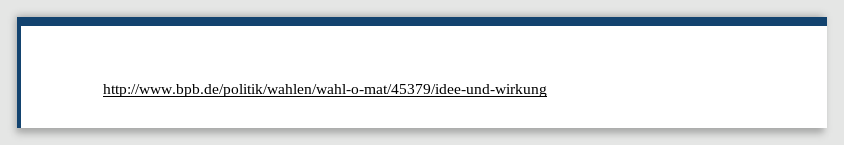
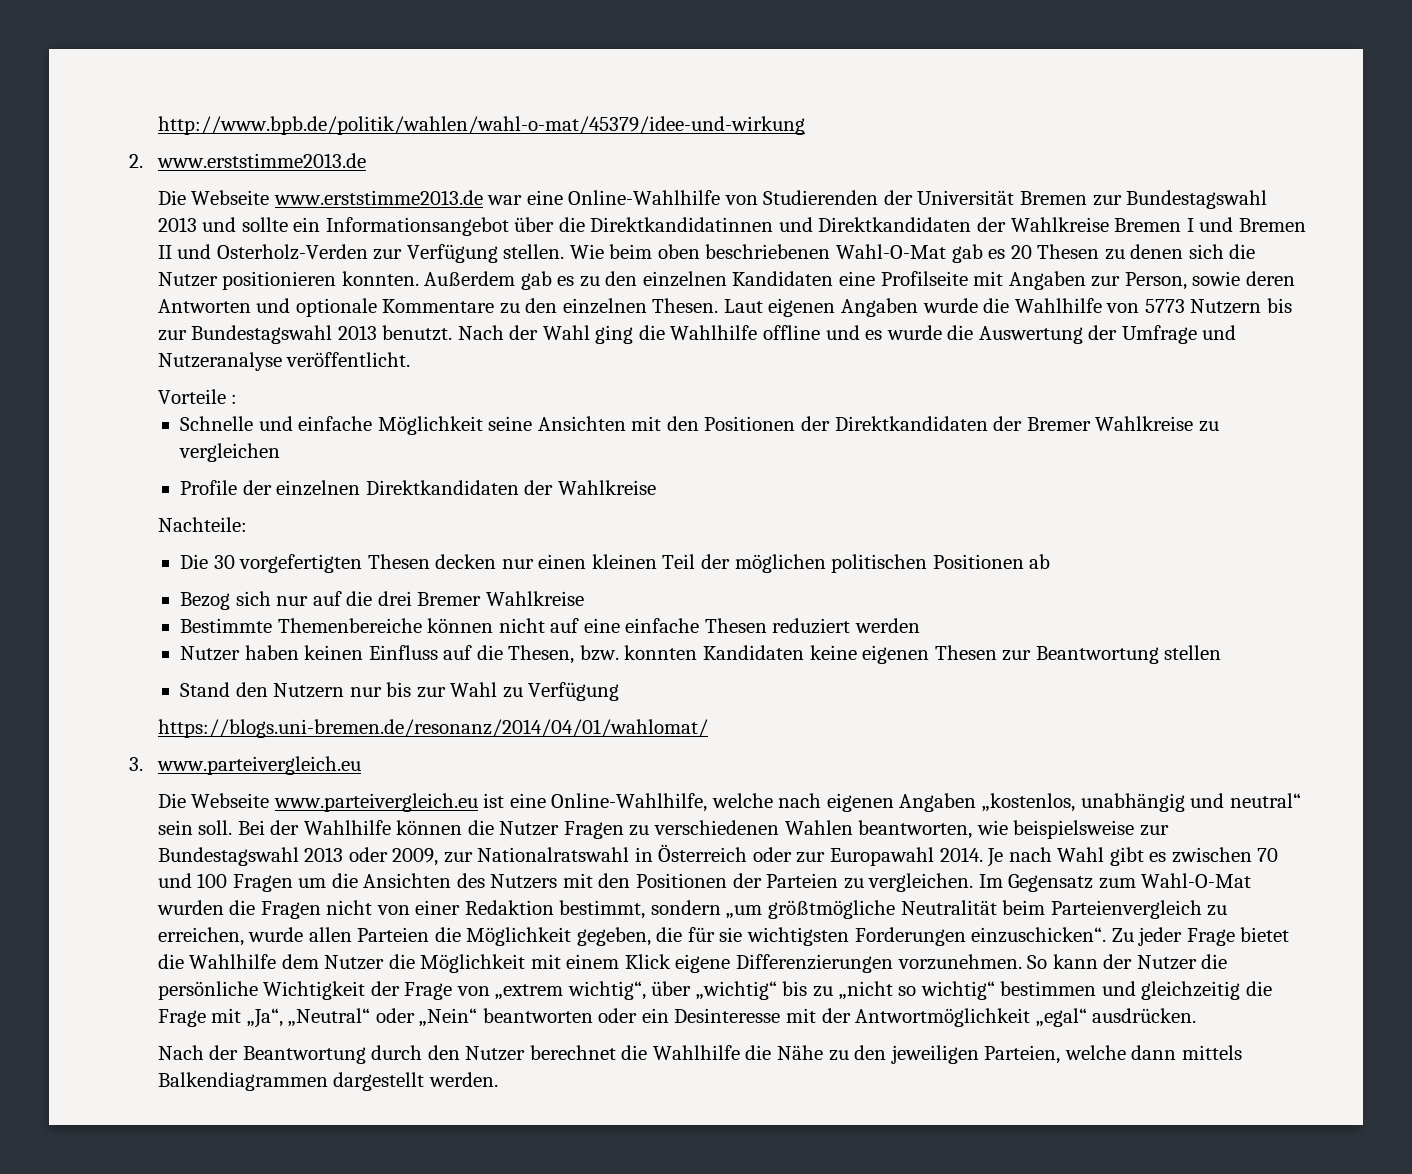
+ 2. www.erststimme2013.de
+ Die Webseite www.erststimme2013.de war eine Online-Wahlhilfe von Studierenden der Universität Bremen zur Bundestagswahl 2013 und sollte ein Informationsangebot über die Direktkandidatinnen und Direktkandidaten der Wahlkreise Bremen I und Bremen II und Osterholz-Verden zur Verfügung stellen. Wie beim oben beschriebenen Wahl-O-Mat gab es 20 Thesen zu denen sich die Nutzer positionieren konnten. Außerdem gab es zu den einzelnen Kandidaten eine Profilseite mit Angaben zur Person, sowie deren Antworten und optionale Kommentare zu den einzelnen Thesen. Laut eigenen Angaben wurde die Wahlhilfe von 5773 Nutzern bis zur Bundestagswahl 2013 benutzt. Nach der Wahl ging die Wahlhilfe offline und es wurde die Auswertung der Umfrage und Nutzeranalyse veröffentlicht.
+ Vorteile :
+ Schnelle und einfache Möglichkeit seine Ansichten mit den Positionen der Direktkandidaten der Bremer Wahlkreise zu vergleichen
+ Profile der einzelnen Direktkandidaten der Wahlkreise
+ Nachteile:
+ Die 30 vorgefertigten Thesen decken nur einen kleinen Teil der möglichen politischen Positionen ab
+ Bezog sich nur auf die drei Bremer Wahlkreise
+ Bestimmte Themenbereiche können nicht auf eine einfache Thesen reduziert werden
+ Nutzer haben keinen Einfluss auf die Thesen, bzw. konnten Kandidaten keine eigenen Thesen zur Beantwortung stellen
+ Stand den Nutzern nur bis zur Wahl zu Verfügung
+ https://blogs.uni-bremen.de/resonanz/2014/04/01/wahlomat/
+ 3. www.parteivergleich.eu
+ Die Webseite www.parteivergleich.eu ist eine Online-Wahlhilfe, welche nach eigenen Angaben „kostenlos, unabhängig und neutral“ sein soll. Bei der Wahlhilfe können die Nutzer Fragen zu verschiedenen Wahlen beantworten, wie beispielsweise zur Bundestagswahl 2013 oder 2009, zur Nationalratswahl in Österreich oder zur Europawahl 2014. Je nach Wahl gibt es zwischen 70 und 100 Fragen um die Ansichten des Nutzers mit den Positionen der Parteien zu vergleichen. Im Gegensatz zum Wahl-O-Mat wurden die Fragen nicht von einer Redaktion bestimmt, sondern „um größtmögliche Neutralität beim Parteienvergleich zu erreichen, wurde allen Parteien die Möglichkeit gegeben, die für sie wichtigsten Forderungen einzuschicken“. Zu jeder Frage bietet die Wahlhilfe dem Nutzer die Möglichkeit mit einem Klick eigene Differenzierungen vorzunehmen. So kann der Nutzer die persönliche Wichtigkeit der Frage von „extrem wichtig“, über „wichtig“ bis zu „nicht so wichtig“ bestimmen und gleichzeitig die Frage mit „Ja“, „Neutral“ oder „Nein“ beantworten oder ein Desinteresse mit der Antwortmöglichkeit „egal“ ausdrücken.
+ Nach der Beantwortung durch den Nutzer berechnet die Wahlhilfe die Nähe zu den jeweiligen Parteien, welche dann mittels Balkendiagrammen dargestellt werden.

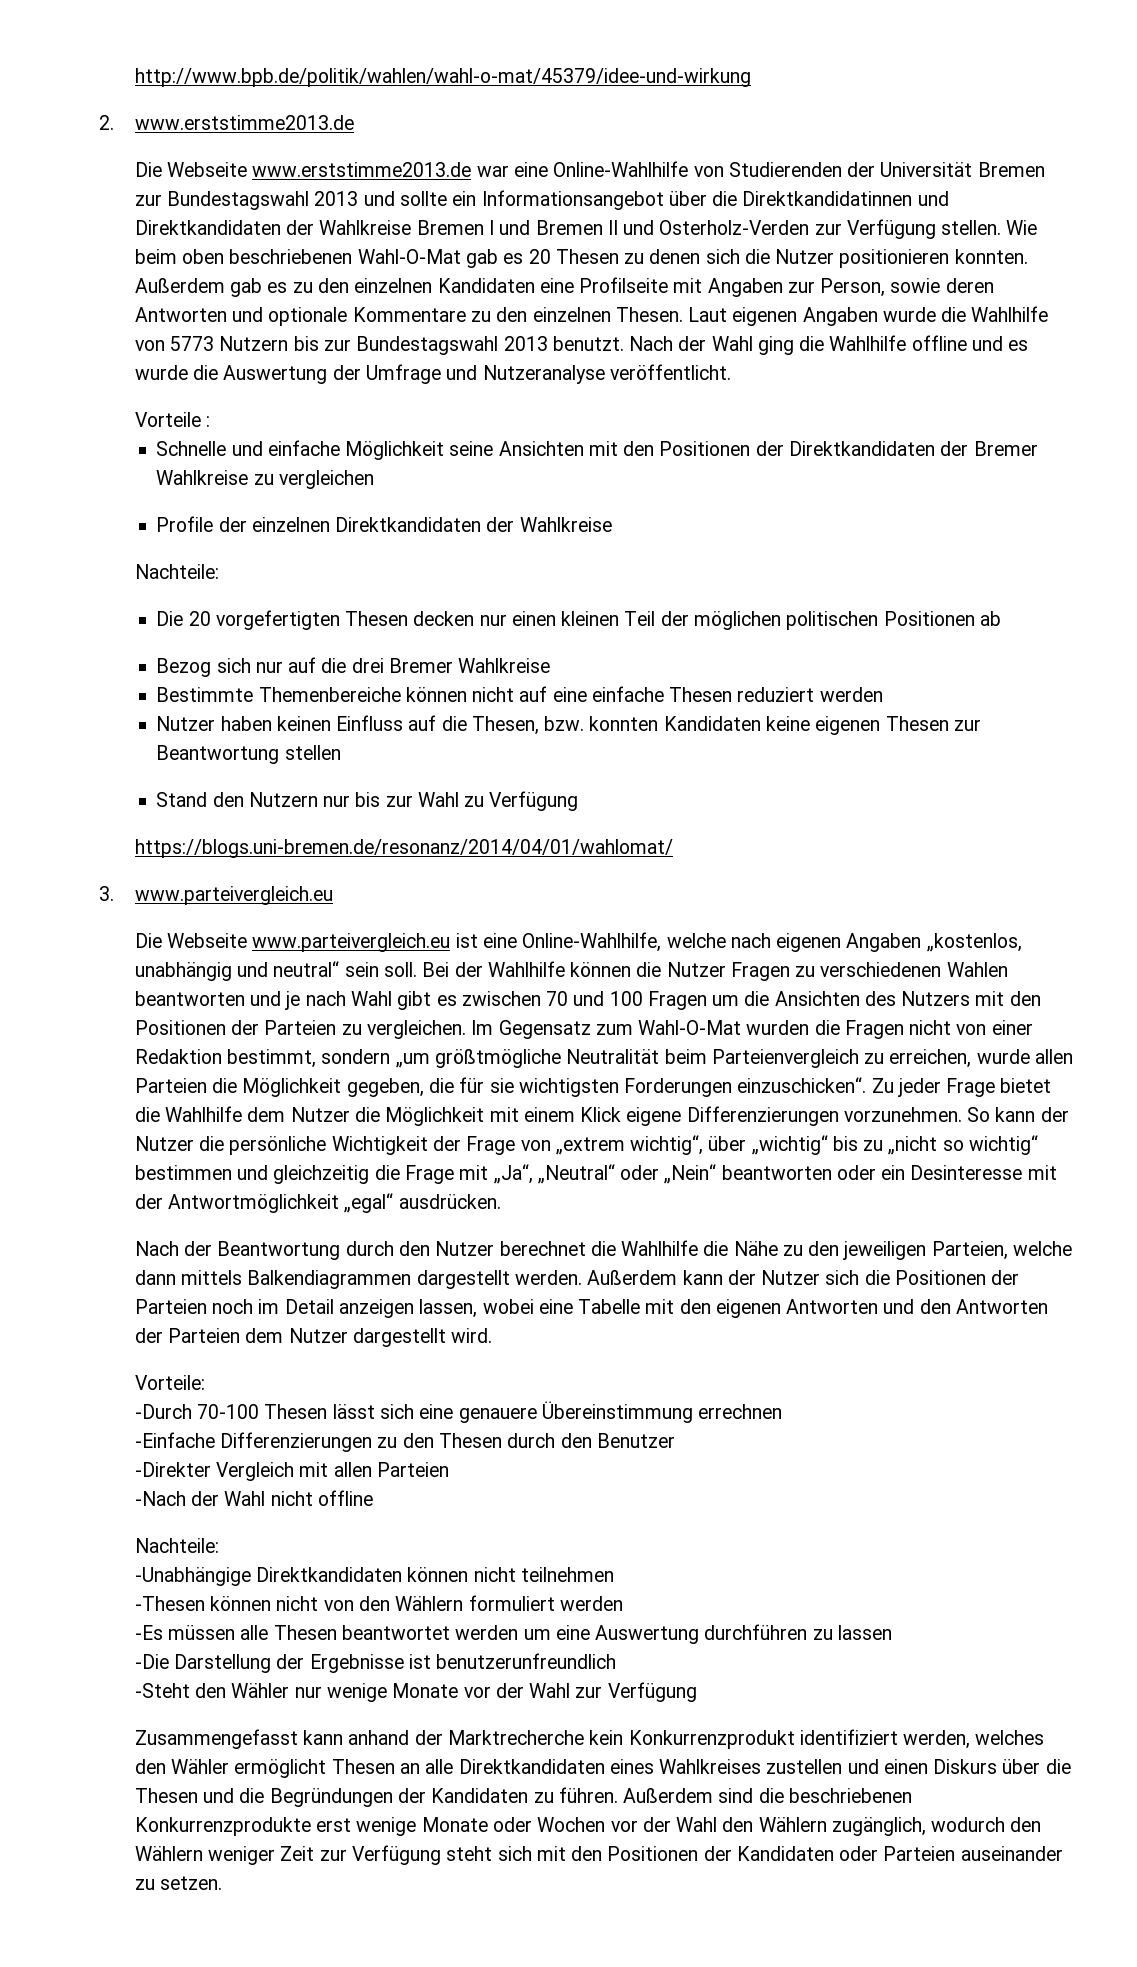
- Die 30 vorgefertigten Thesen decken nur einen kleinen Teil der möglichen politischen Positionen ab
+ Die 20 vorgefertigten Thesen decken nur einen kleinen Teil der möglichen politischen Positionen ab
- Bei der Wahlhilfe können die Nutzer Fragen zu verschiedenen Wahlen beantworten, wie beispielsweise zur Bundestagswahl 2013 oder 2009, zur Nationalratswahl in Österreich oder zur Europawahl 2014. Je nach Wahl gibt es zwischen 70 und 100 Fragen um die Ansichten des Nutzers mit den Positionen der Parteien zu vergleichen.
+ Bei der Wahlhilfe können die Nutzer Fragen zu verschiedenen Wahlen beantworten und je nach Wahl gibt es zwischen 70 und 100 Fragen um die Ansichten des Nutzers mit den Positionen der Parteien zu vergleichen.
+ Außerdem kann der Nutzer sich die Positionen der Parteien noch im Detail anzeigen lassen, wobei eine Tabelle mit den eigenen Antworten und den Antworten der Parteien dem Nutzer dargestellt wird.
+ Vorteile:
+ -Durch 70-100 Thesen lässt sich eine genauere Übereinstimmung errechnen
+ -Einfache Differenzierungen zu den Thesen durch den Benutzer
+ -Direkter Vergleich mit allen Parteien
+ -Nach der Wahl nicht offline
+ Nachteile:
+ -Unabhängige Direktkandidaten können nicht teilnehmen
+ -Thesen können nicht von den Wählern formuliert werden
+ -Es müssen alle Thesen beantwortet werden um eine Auswertung durchführen zu lassen
+ -Die Darstellung der Ergebnisse ist benutzerunfreundlich
+ -Steht den Wähler nur wenige Monate vor der Wahl zur Verfügung
+ Zusammengefasst kann anhand der Marktrecherche kein Konkurrenzprodukt identifiziert werden, welches den Wähler ermöglicht Thesen an alle Direktkandidaten eines Wahlkreises zustellen und einen Diskurs über die Thesen und die Begründungen der Kandidaten zu führen. Außerdem sind die beschriebenen Konkurrenzprodukte erst wenige Monate oder Wochen vor der Wahl den Wählern zugänglich, wodurch den Wählern weniger Zeit zur Verfügung steht sich mit den Positionen der Kandidaten oder Parteien auseinander zu setzen.

